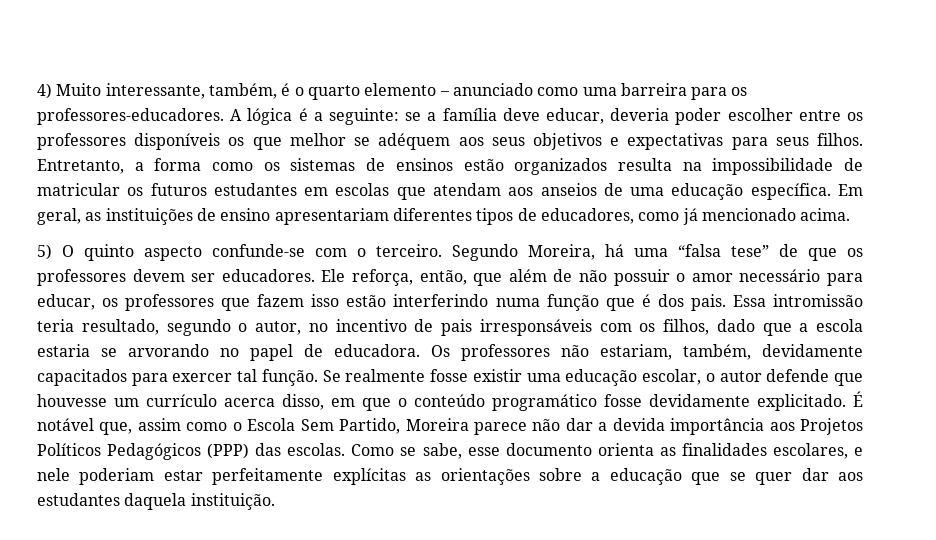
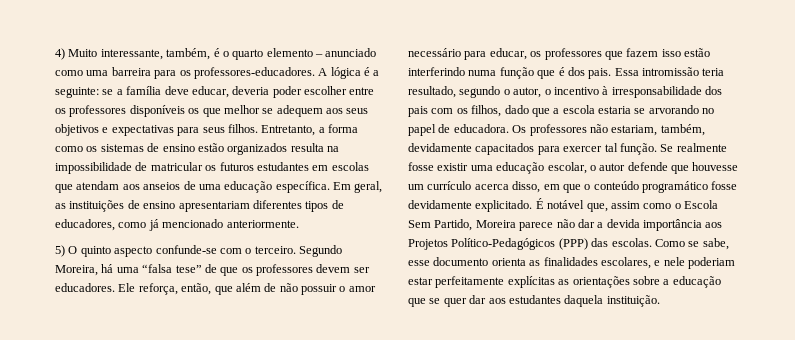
- A lógica é a seguinte: se a família deve educar, deveria poder escolher entre os professores disponíveis os que melhor se adéquem aos seus objetivos e expectativas para seus filhos.
+ A lógica é a seguinte: se a família deve educar, deveria poder escolher entre os professores disponíveis os que melhor se adequem aos seus objetivos e expectativas para seus filhos.
- Entretanto, a forma como os sistemas de ensinos estão organizados resulta na impossibilidade de matricular os futuros estudantes em escolas que atendam aos anseios de uma educação específica.
+ Entretanto, a forma como os sistemas de ensino estão organizados resulta na impossibilidade de matricular os futuros estudantes em escolas que atendam aos anseios de uma educação específica.
- Em geral, as instituições de ensino apresentariam diferentes tipos de educadores, como já mencionado acima.
+ Em geral, as instituições de ensino apresentariam diferentes tipos de educadores, como já mencionado anteriormente.
- Essa intromissão teria resultado, segundo o autor, no incentivo de pais irresponsáveis com os filhos, dado que a escola estaria se arvorando no papel de educadora.
+ Essa intromissão teria resultado, segundo o autor, o incentivo à irresponsabilidade dos pais com os filhos, dado que a escola estaria se arvorando no papel de educadora.
- É notável que, assim como o Escola Sem Partido, Moreira parece não dar a devida importância aos Projetos Políticos Pedagógicos (PPP) das escolas.
+ É notável que, assim como o Escola Sem Partido, Moreira parece não dar a devida importância aos Projetos Político-Pedagógicos (PPP) das escolas.

